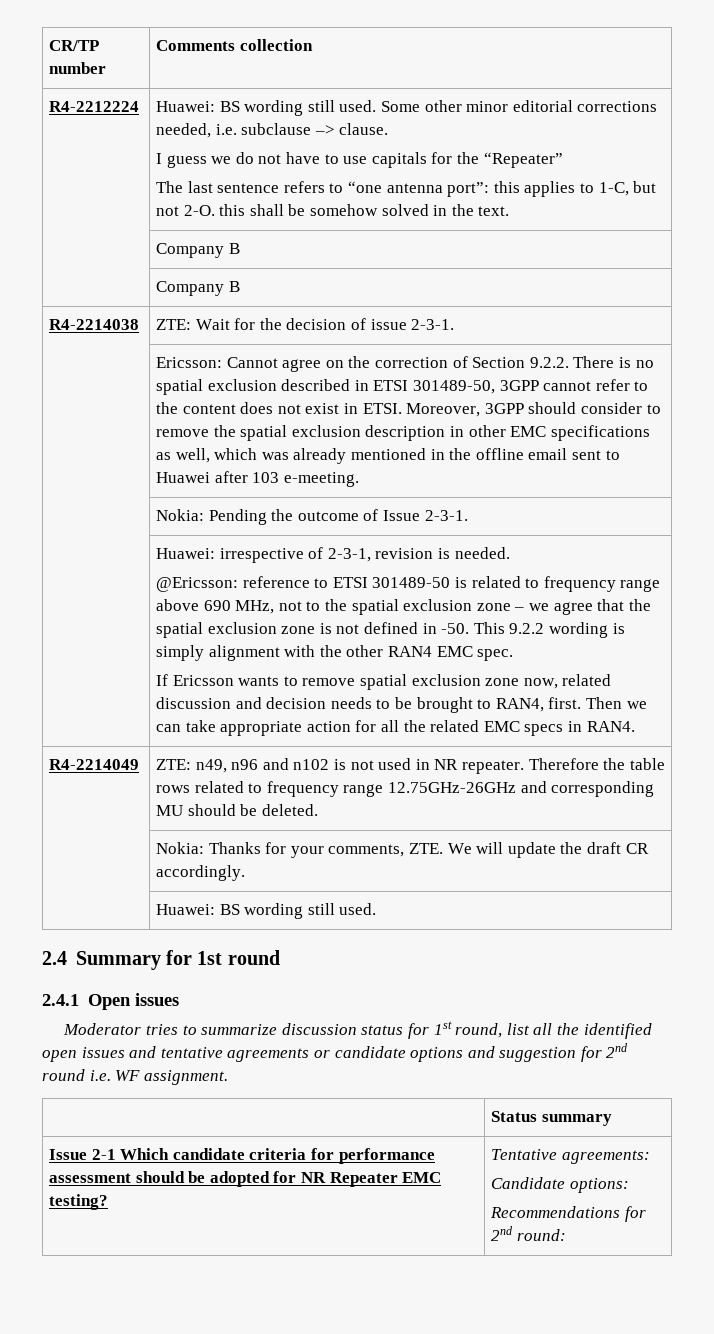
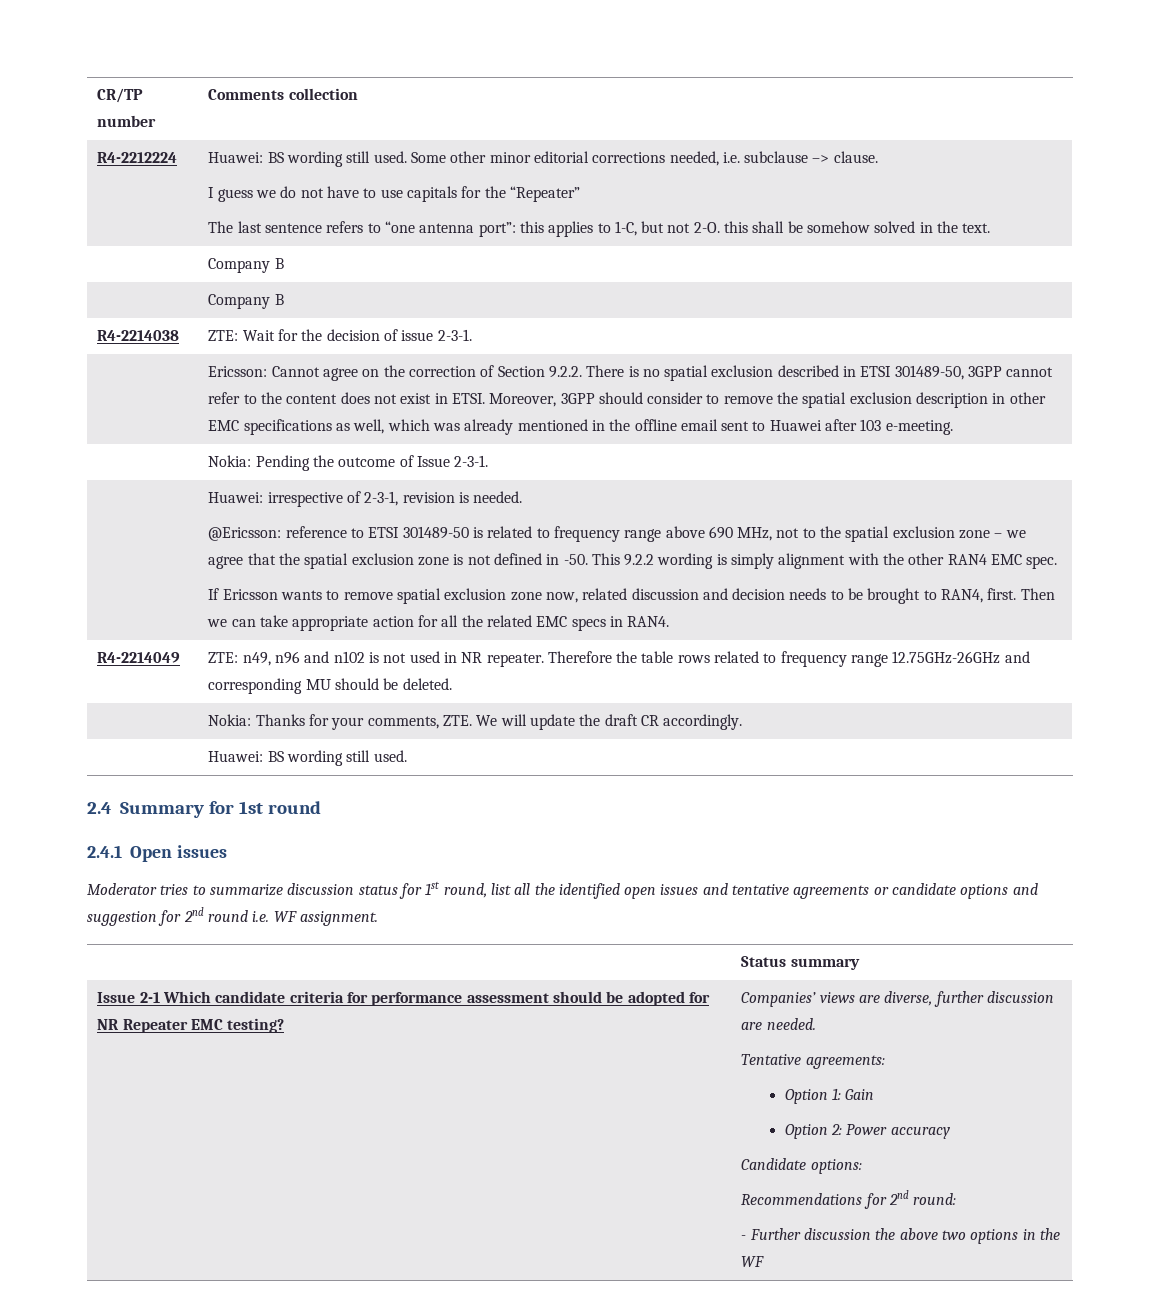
+ Companies’ views are diverse, further discussion are needed.
  Tentative agreements:
+ Option 1: Gain
+ Option 2: Power accuracy
+ - Further discussion the above two options in the WF

